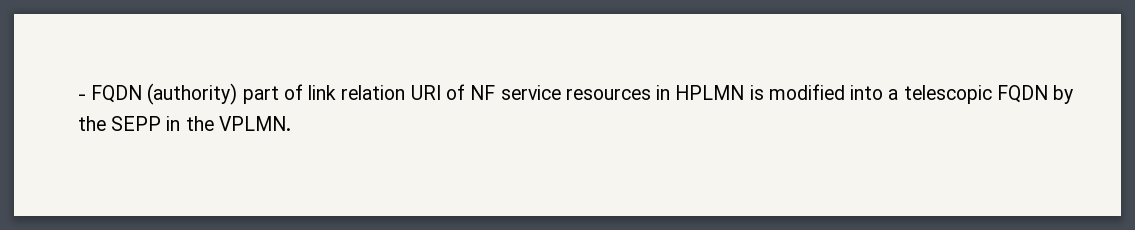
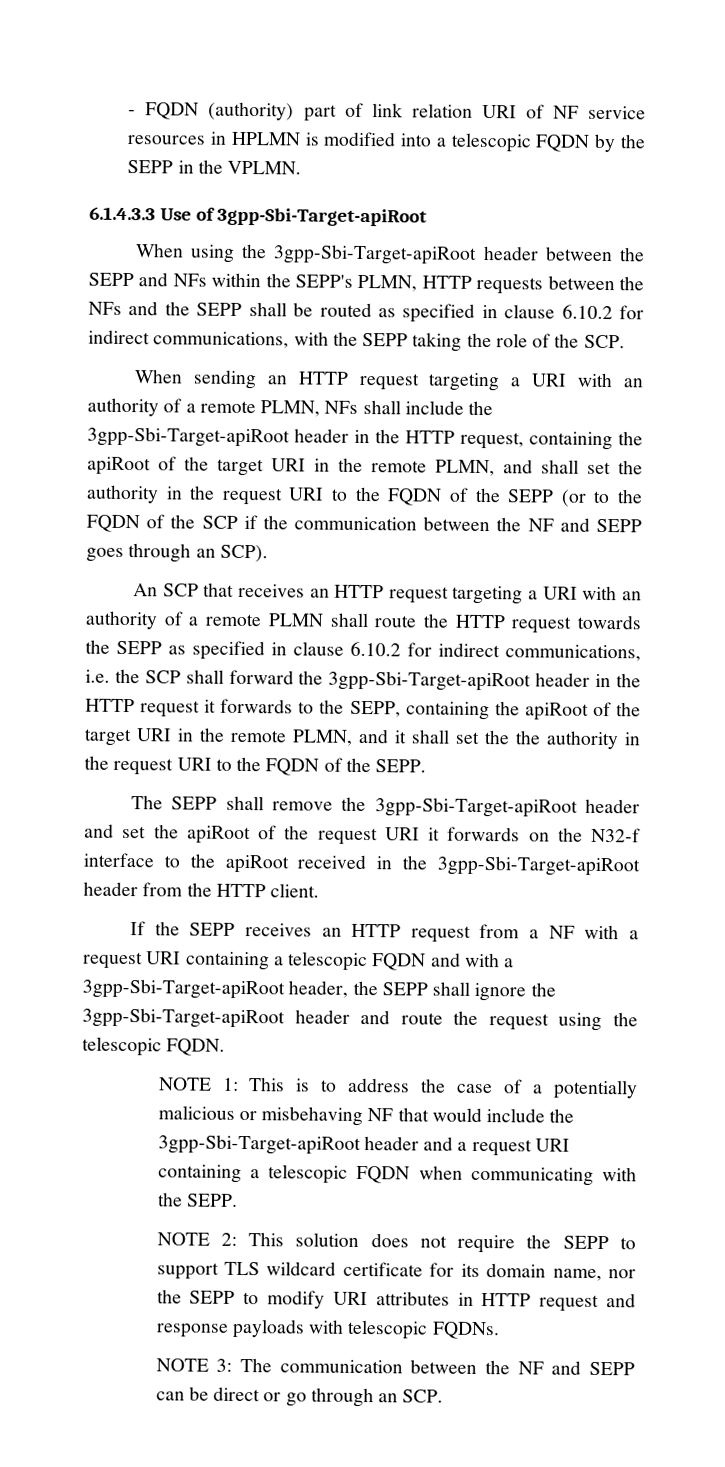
+ 6.1.4.3.3 Use of 3gpp-Sbi-Target-apiRoot
+ When using the 3gpp-Sbi-Target-apiRoot header between the SEPP and NFs within the SEPP's PLMN, HTTP requests between the NFs and the SEPP shall be routed as specified in clause 6.10.2 for indirect communications, with the SEPP taking the role of the SCP.
+ When sending an HTTP request targeting a URI with an authority of a remote PLMN, NFs shall include the 3gpp-Sbi-Target-apiRoot header in the HTTP request, containing the apiRoot of the target URI in the remote PLMN, and shall set the authority in the request URI to the FQDN of the SEPP (or to the FQDN of the SCP if the communication between the NF and SEPP goes through an SCP).
+ An SCP that receives an HTTP request targeting a URI with an authority of a remote PLMN shall route the HTTP request towards the SEPP as specified in clause 6.10.2 for indirect communications, i.e. the SCP shall forward the 3gpp-Sbi-Target-apiRoot header in the HTTP request it forwards to the SEPP, containing the apiRoot of the target URI in the remote PLMN, and it shall set the the authority in the request URI to the FQDN of the SEPP.
+ The SEPP shall remove the 3gpp-Sbi-Target-apiRoot header and set the apiRoot of the request URI it forwards on the N32-f interface to the apiRoot received in the 3gpp-Sbi-Target-apiRoot header from the HTTP client.
+ If the SEPP receives an HTTP request from a NF with a request URI containing a telescopic FQDN and with a 3gpp-Sbi-Target-apiRoot header, the SEPP shall ignore the 3gpp-Sbi-Target-apiRoot header and route the request using the telescopic FQDN.
+ NOTE 1: This is to address the case of a potentially malicious or misbehaving NF that would include the 3gpp-Sbi-Target-apiRoot header and a request URI containing a telescopic FQDN when communicating with the SEPP.
+ NOTE 2: This solution does not require the SEPP to support TLS wildcard certificate for its domain name, nor the SEPP to modify URI attributes in HTTP request and response payloads with telescopic FQDNs.
+ NOTE 3: The communication between the NF and SEPP can be direct or go through an SCP.

